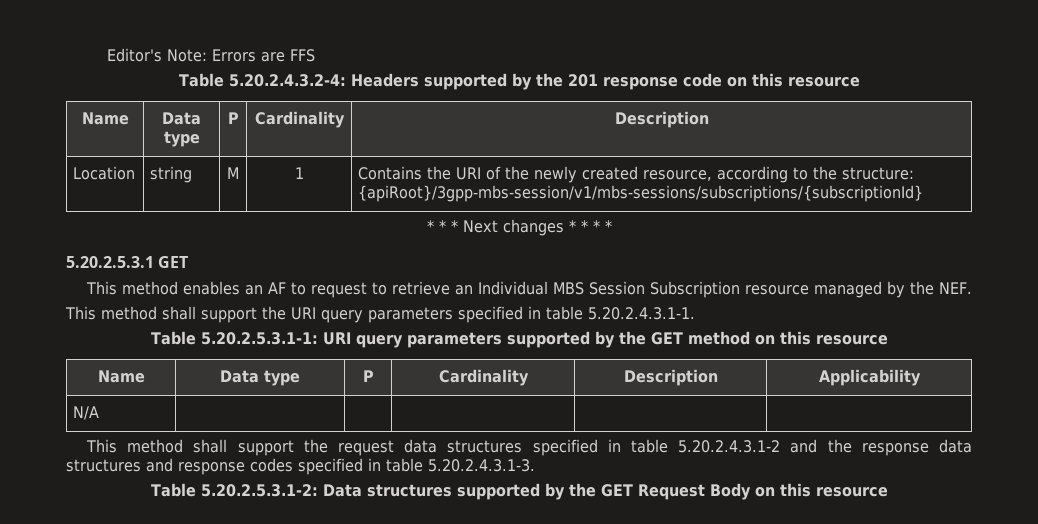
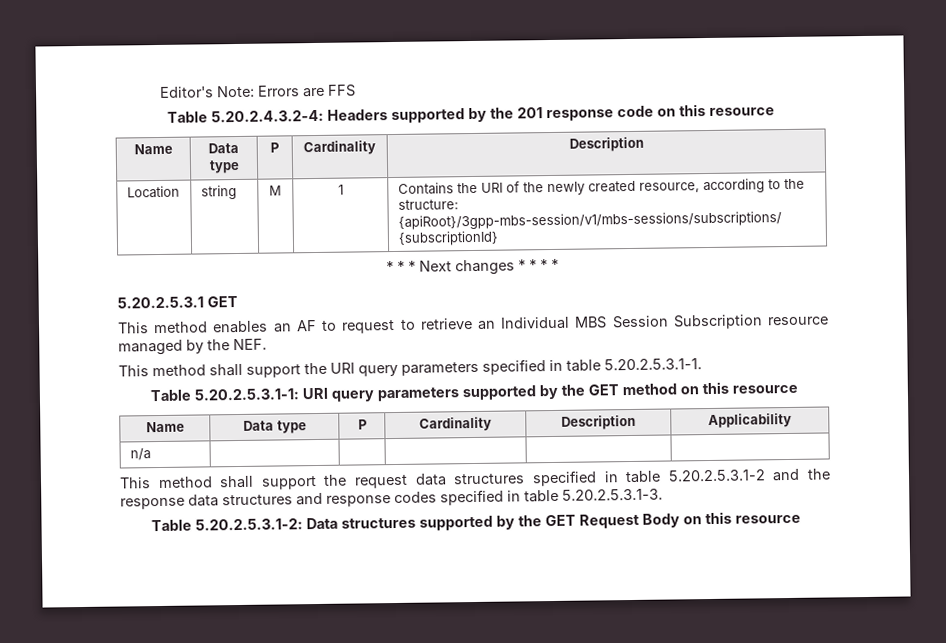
- This method shall support the URI query parameters specified in table 5.20.2.4.3.1-1.
+ This method shall support the URI query parameters specified in table 5.20.2.5.3.1-1.
- N/A | | | | |
+ n/a | | | | |
- This method shall support the request data structures specified in table 5.20.2.4.3.1-2 and the response data structures and response codes specified in table 5.20.2.4.3.1-3.
+ This method shall support the request data structures specified in table 5.20.2.5.3.1-2 and the response data structures and response codes specified in table 5.20.2.5.3.1-3.

